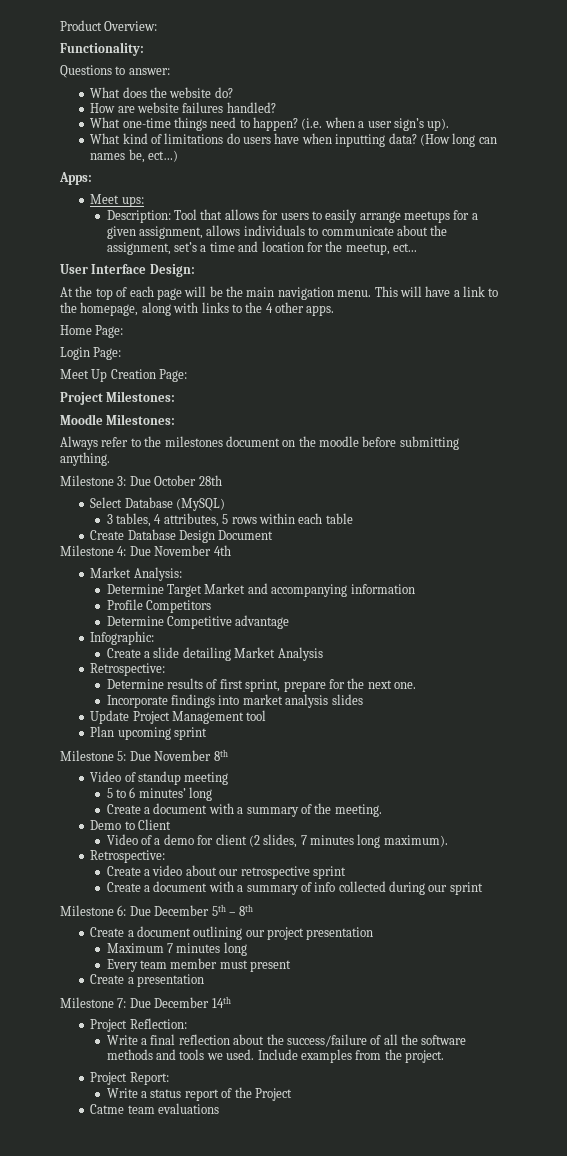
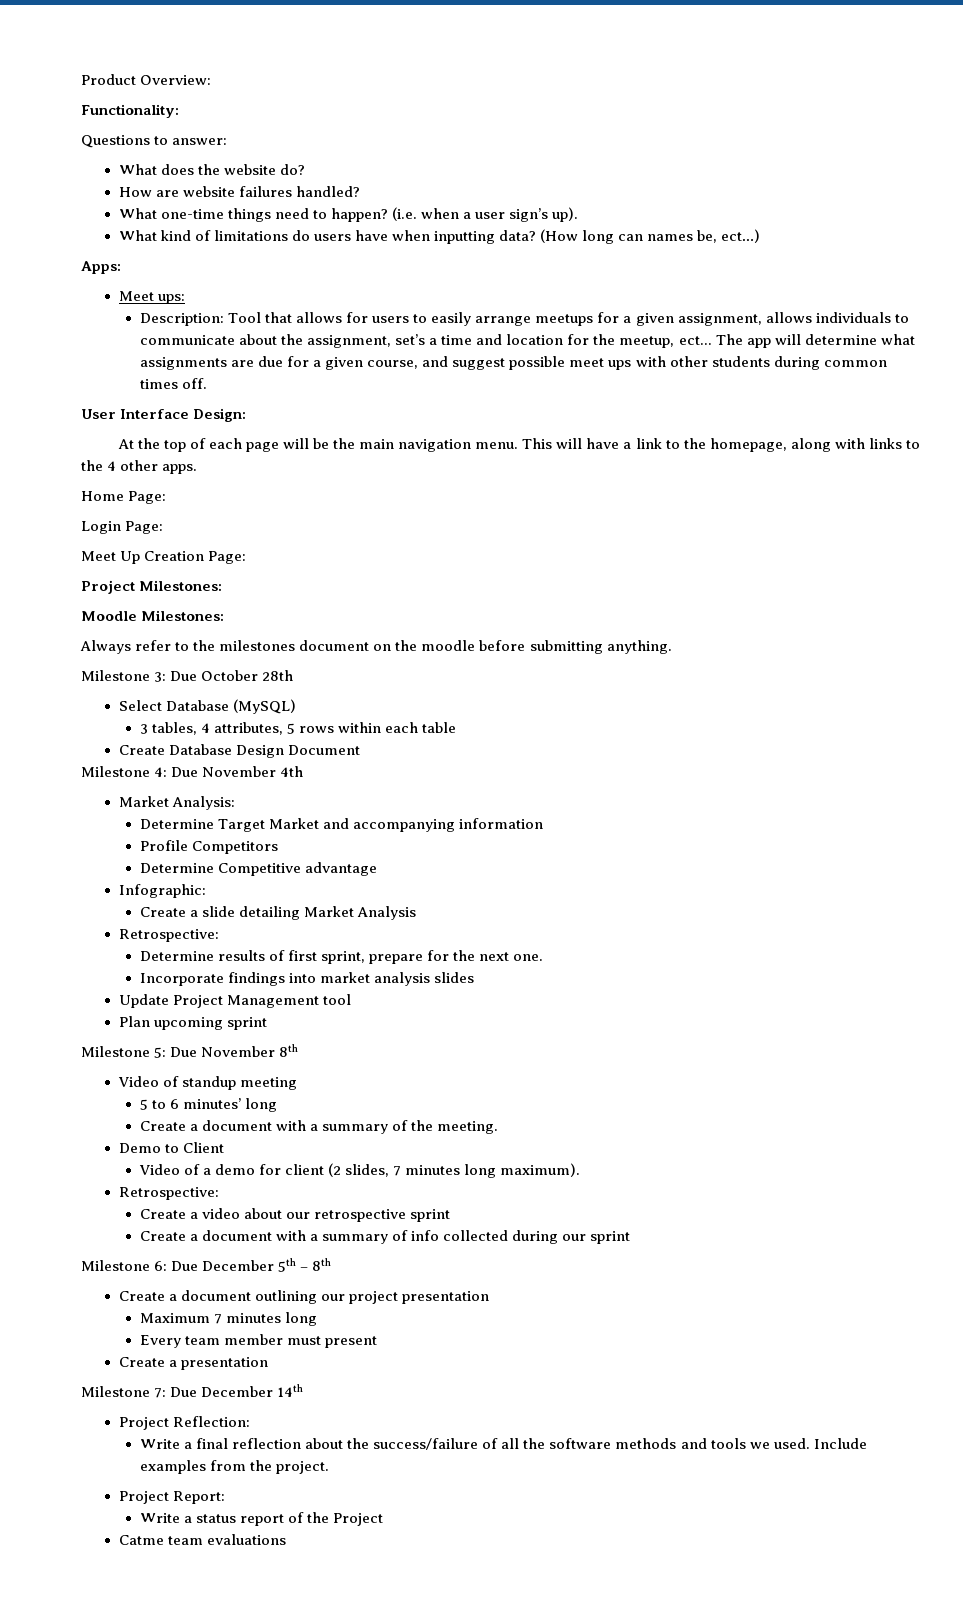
+ The app will determine what assignments are due for a given course, and suggest possible meet ups with other students during common times off.

